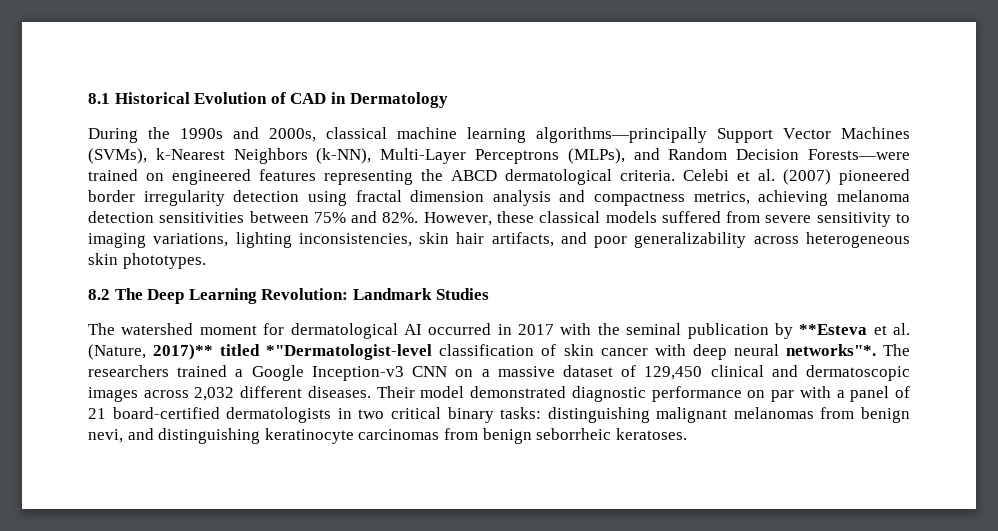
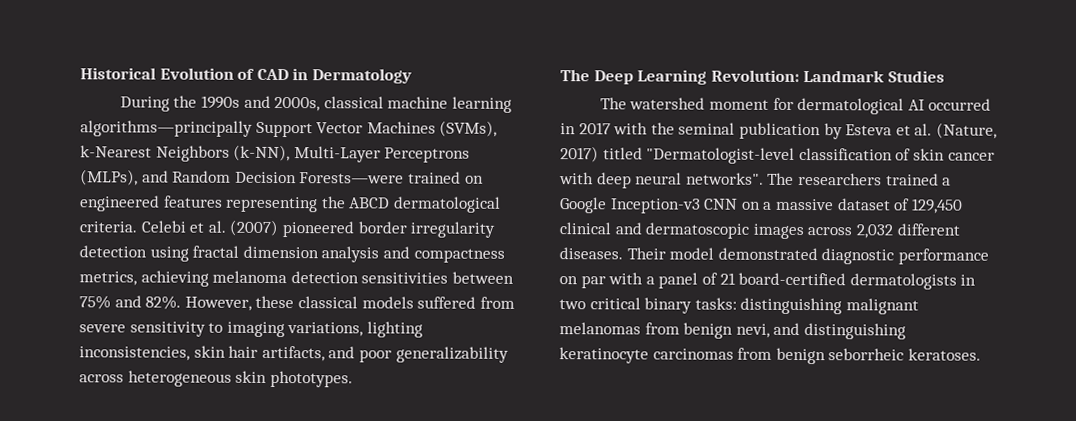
- 8.1 Historical Evolution of CAD in Dermatology
+ Historical Evolution of CAD in Dermatology
- 8.2 The Deep Learning Revolution: Landmark Studies
+ The Deep Learning Revolution: Landmark Studies
- The watershed moment for dermatological AI occurred in 2017 with the seminal publication by **Esteva et al. (Nature, 2017)** titled *"Dermatologist-level classification of skin cancer with deep neural networks"*.
+ The watershed moment for dermatological AI occurred in 2017 with the seminal publication by Esteva et al. (Nature, 2017) titled "Dermatologist-level classification of skin cancer with deep neural networks".

